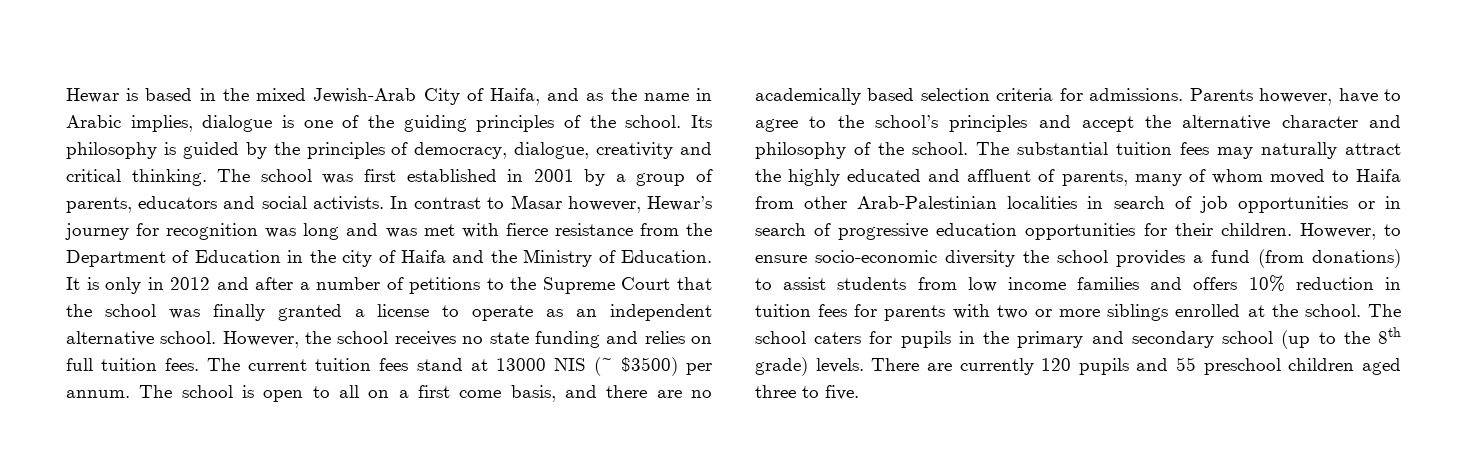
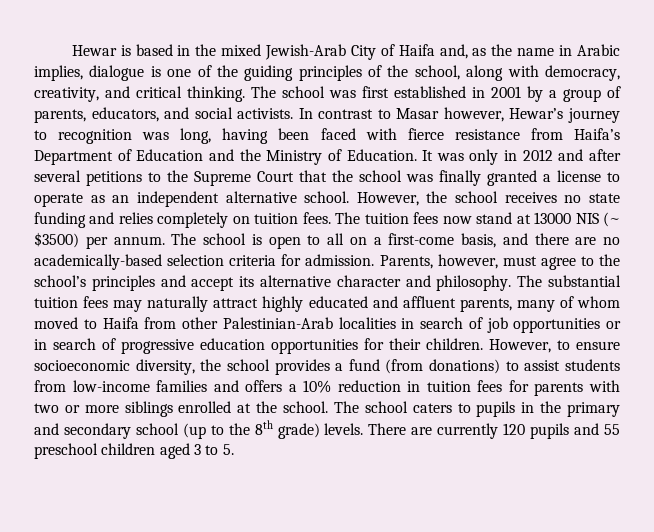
- Hewar is based in the mixed Jewish-Arab City of Haifa, and as the name in Arabic implies, dialogue is one of the guiding principles of the school. Its philosophy is guided by the principles of democracy, dialogue, creativity and critical thinking.
+ Hewar is based in the mixed Jewish-Arab City of Haifa and, as the name in Arabic implies, dialogue is one of the guiding principles of the school, along with democracy, creativity, and critical thinking.
- The school was first established in 2001 by a group of parents, educators and social activists.
+ The school was first established in 2001 by a group of parents, educators, and social activists.
- In contrast to Masar however, Hewar’s journey for recognition was long and was met with fierce resistance from the Department of Education in the city of Haifa and the Ministry of Education.
+ In contrast to Masar however, Hewar’s journey to recognition was long, having been faced with fierce resistance from Haifa’s Department of Education and the Ministry of Education.
- It is only in 2012 and after a number of petitions to the Supreme Court that the school was finally granted a license to operate as an independent alternative school.
+ It was only in 2012 and after several petitions to the Supreme Court that the school was finally granted a license to operate as an independent alternative school.
- However, the school receives no state funding and relies on full tuition fees.
+ However, the school receives no state funding and relies completely on tuition fees.
- The current tuition fees stand at 13000 NIS (~ $3500) per annum.
+ The tuition fees now stand at 13000 NIS (~ $3500) per annum.
- The school is open to all on a first come basis, and there are no academically based selection criteria for admissions. Parents however, have to agree to the school’s principles and accept the alternative character and philosophy of the school.
+ The school is open to all on a first-come basis, and there are no academically-based selection criteria for admission. Parents, however, must agree to the school’s principles and accept its alternative character and philosophy.
- The substantial tuition fees may naturally attract the highly educated and affluent of parents, many of whom moved to Haifa from other Arab-Palestinian localities in search of job opportunities or in search of progressive education opportunities for their children.
+ The substantial tuition fees may naturally attract highly educated and affluent parents, many of whom moved to Haifa from other Palestinian-Arab localities in search of job opportunities or in search of progressive education opportunities for their children.
- However, to ensure socio-economic diversity the school provides a fund (from donations) to assist students from low income families and offers 10% reduction in tuition fees for parents with two or more siblings enrolled at the school.
+ However, to ensure socioeconomic diversity, the school provides a fund (from donations) to assist students from low-income families and offers a 10% reduction in tuition fees for parents with two or more siblings enrolled at the school.
- The school caters for pupils in the primary and secondary school (up to the 8th grade) levels.
+ The school caters to pupils in the primary and secondary school (up to the 8th grade) levels.
- There are currently 120 pupils and 55 preschool children aged three to five.
+ There are currently 120 pupils and 55 preschool children aged 3 to 5.

